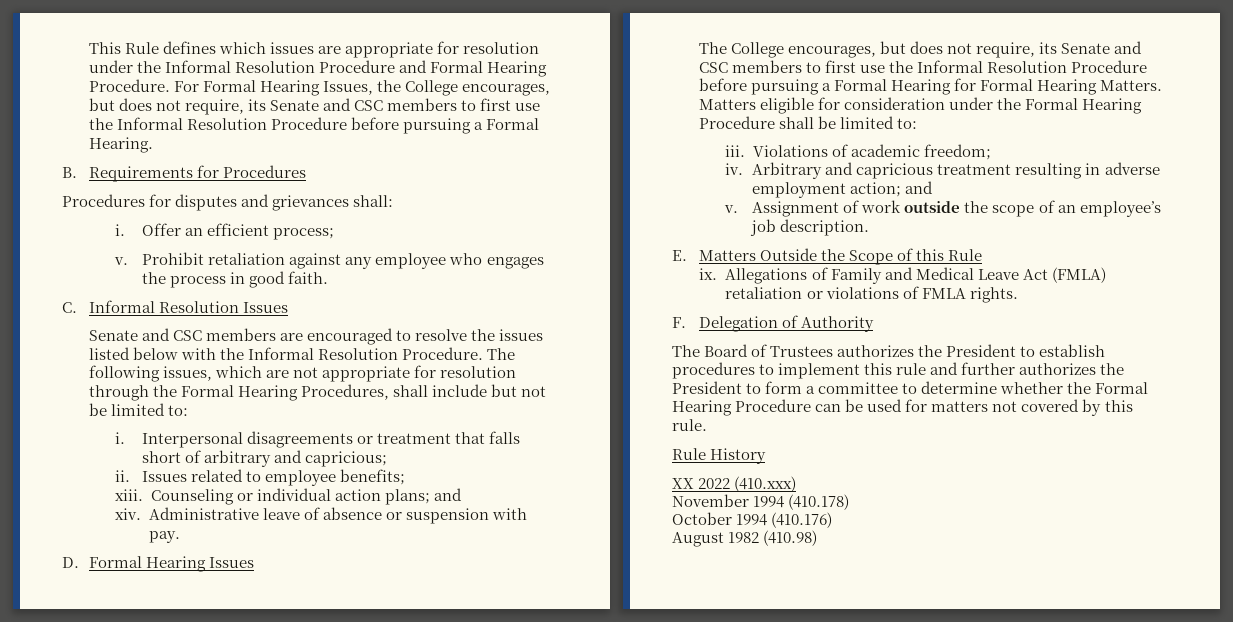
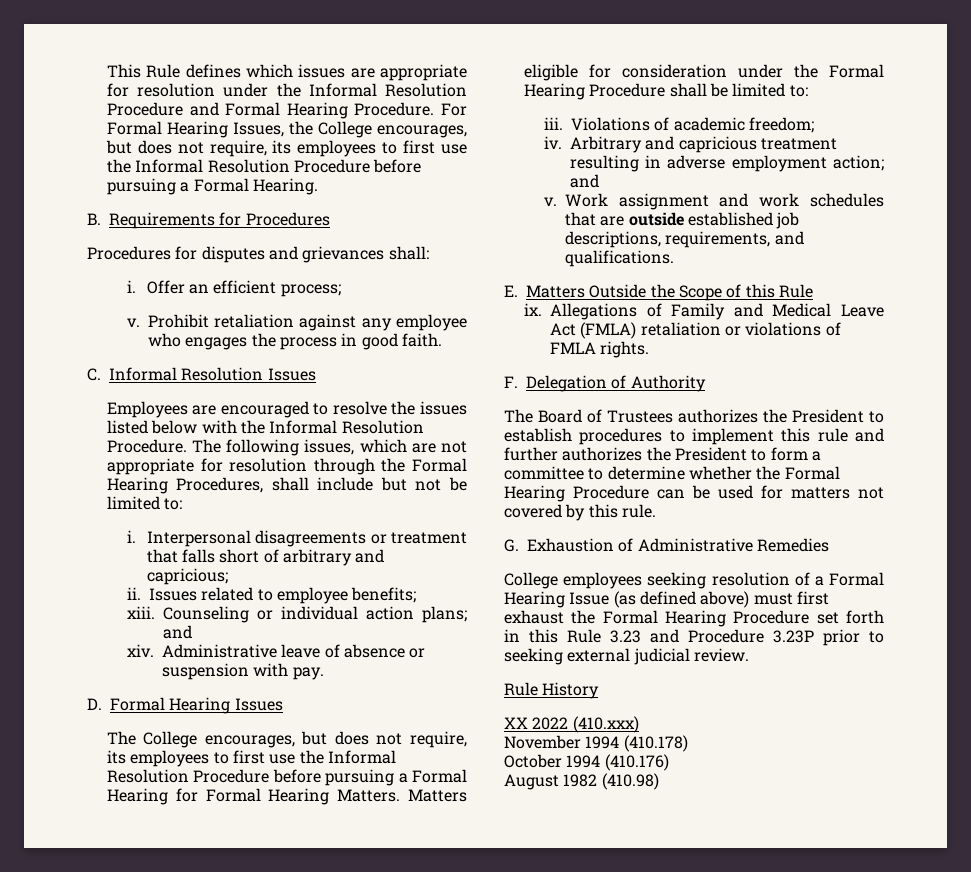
- For Formal Hearing Issues, the College encourages, but does not require, its Senate and CSC members to first use the Informal Resolution Procedure before pursuing a Formal Hearing.
+ For Formal Hearing Issues, the College encourages, but does not require, its employees to first use the Informal Resolution Procedure before pursuing a Formal Hearing.
- Senate and CSC members are encouraged to resolve the issues listed below with the Informal Resolution Procedure.
+ Employees are encouraged to resolve the issues listed below with the Informal Resolution Procedure.
- The College encourages, but does not require, its Senate and CSC members to first use the Informal Resolution Procedure before pursuing a Formal Hearing for Formal Hearing Matters.
+ The College encourages, but does not require, its employees to first use the Informal Resolution Procedure before pursuing a Formal Hearing for Formal Hearing Matters.
- Assignment of work outside the scope of an employee’s job description.
+ Work assignment and work schedules that are outside established job descriptions, requirements, and qualifications.
+ G. Exhaustion of Administrative Remedies
+ College employees seeking resolution of a Formal Hearing Issue (as defined above) must first exhaust the Formal Hearing Procedure set forth in this Rule 3.23 and Procedure 3.23P prior to seeking external judicial review.

